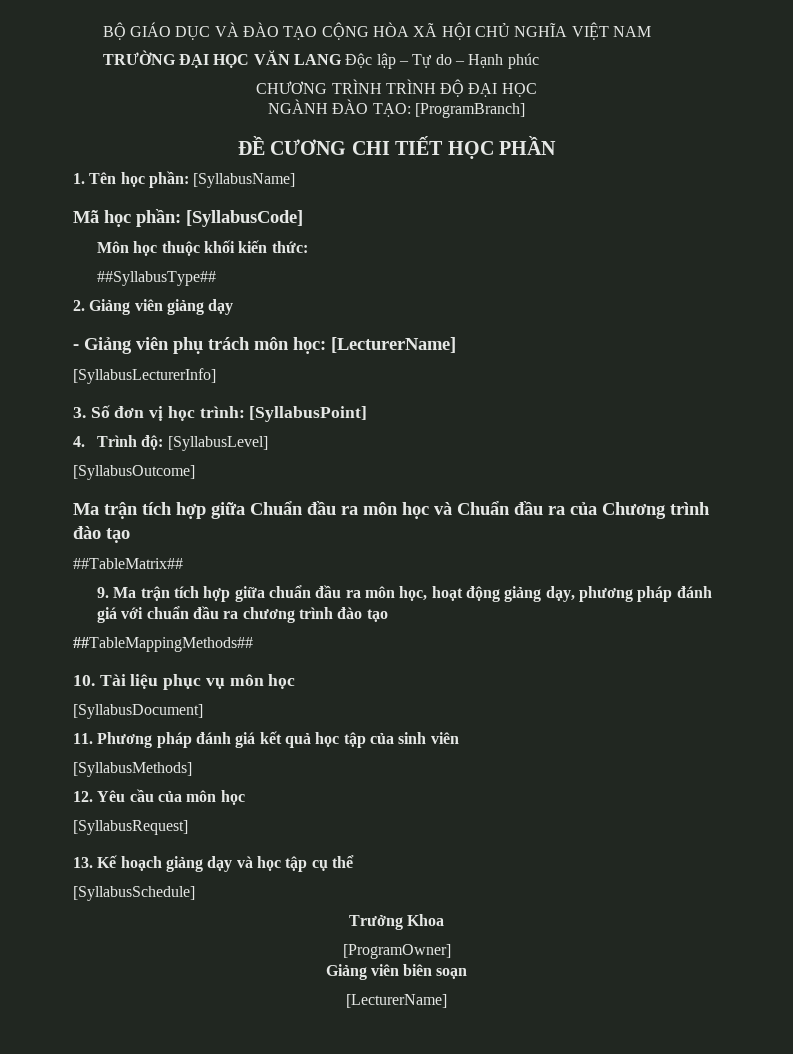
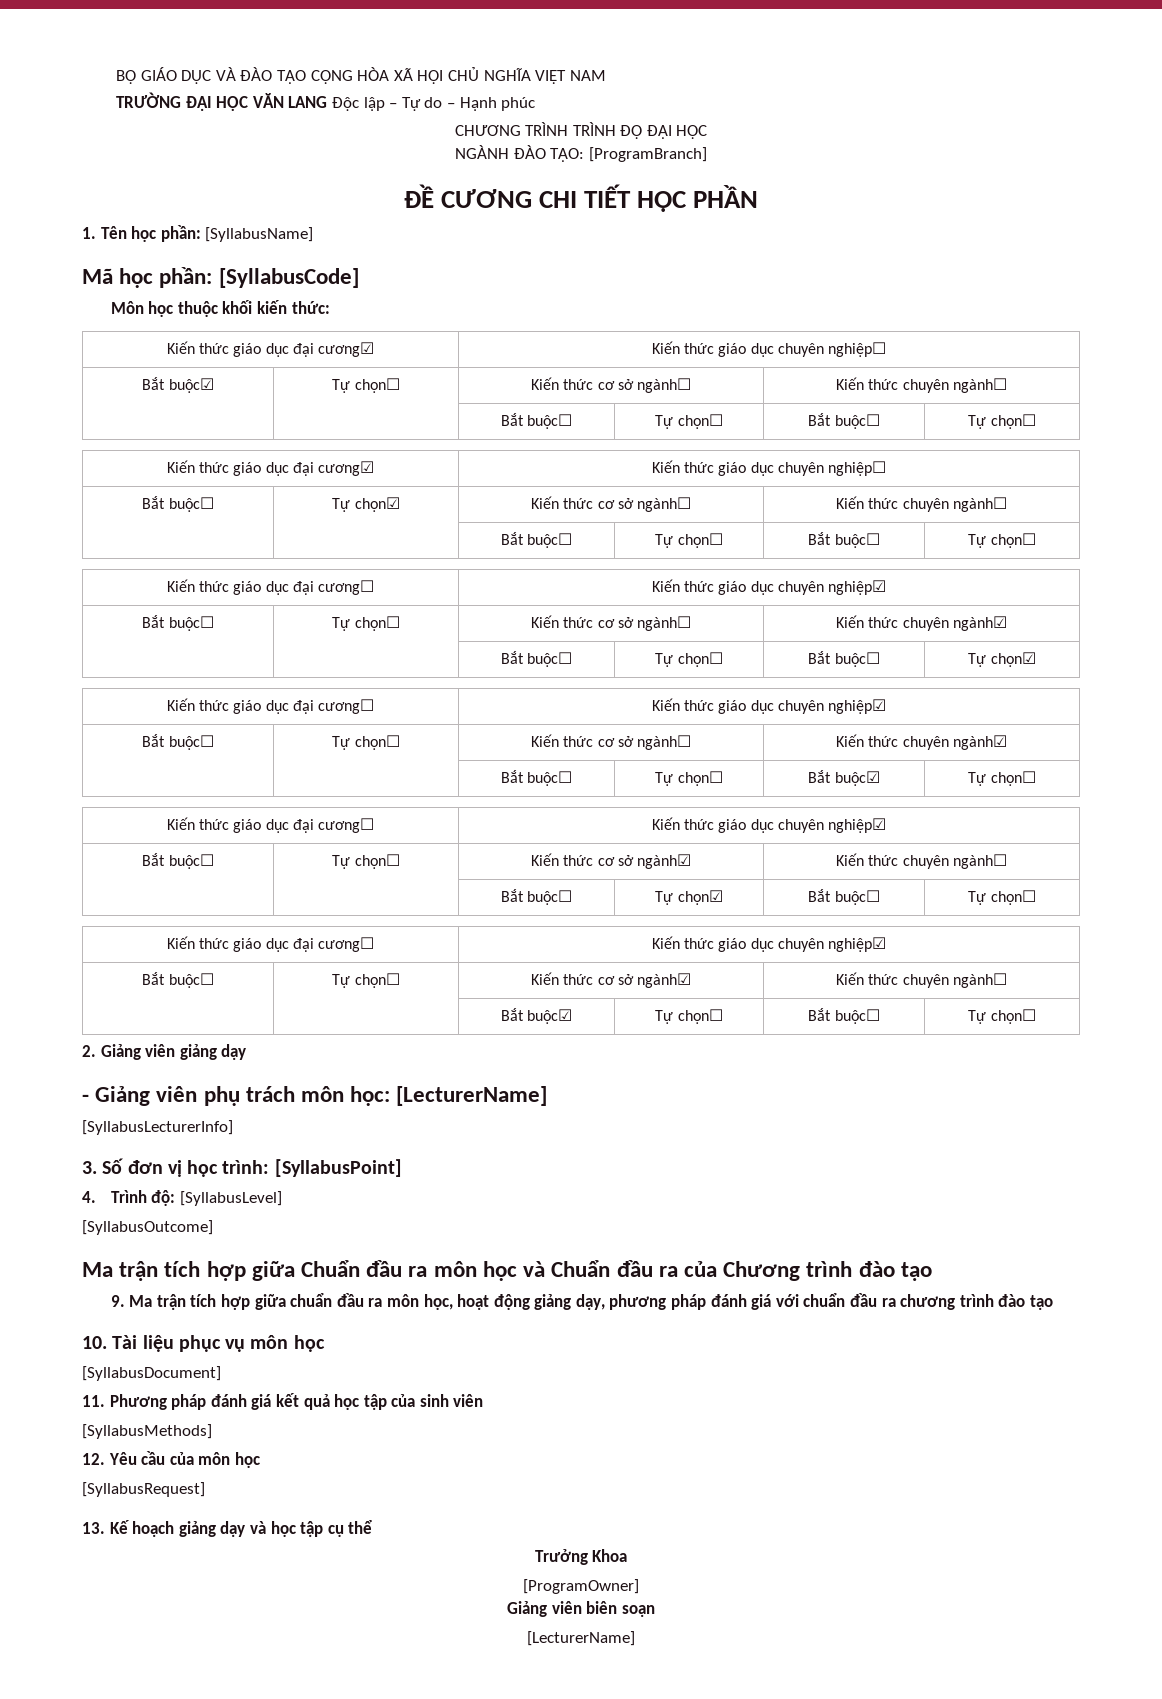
  Môn học thuộc khối kiến thức:
- ##SyllabusType##
+ Kiến thức giáo dục đại cương☑ | Kiến thức giáo dục chuyên nghiệp☐
+ Bắt buộc☑ | Tự chọn☐ | Kiến thức cơ sở ngành☐ | Kiến thức chuyên ngành☐
+ | | Bắt buộc☐ | Tự chọn☐ | Bắt buộc☐ | Tự chọn☐
+ Kiến thức giáo dục đại cương☑ | Kiến thức giáo dục chuyên nghiệp☐
+ Bắt buộc☐ | Tự chọn☑ | Kiến thức cơ sở ngành☐ | Kiến thức chuyên ngành☐
+ | | Bắt buộc☐ | Tự chọn☐ | Bắt buộc☐ | Tự chọn☐
+ Kiến thức giáo dục đại cương☐ | Kiến thức giáo dục chuyên nghiệp☑
+ Bắt buộc☐ | Tự chọn☐ | Kiến thức cơ sở ngành☐ | Kiến thức chuyên ngành☑
+ | | Bắt buộc☐ | Tự chọn☐ | Bắt buộc☐ | Tự chọn☑
+ Kiến thức giáo dục đại cương☐ | Kiến thức giáo dục chuyên nghiệp☑
+ Bắt buộc☐ | Tự chọn☐ | Kiến thức cơ sở ngành☐ | Kiến thức chuyên ngành☑
+ | | Bắt buộc☐ | Tự chọn☐ | Bắt buộc☑ | Tự chọn☐
+ Kiến thức giáo dục đại cương☐ | Kiến thức giáo dục chuyên nghiệp☑
+ Bắt buộc☐ | Tự chọn☐ | Kiến thức cơ sở ngành☑ | Kiến thức chuyên ngành☐
+ | | Bắt buộc☐ | Tự chọn☑ | Bắt buộc☐ | Tự chọn☐
+ Kiến thức giáo dục đại cương☐ | Kiến thức giáo dục chuyên nghiệp☑
+ Bắt buộc☐ | Tự chọn☐ | Kiến thức cơ sở ngành☑ | Kiến thức chuyên ngành☐
+ | | Bắt buộc☑ | Tự chọn☐ | Bắt buộc☐ | Tự chọn☐
- ##TableMatrix##
- ##TableMappingMethods##
- [SyllabusSchedule]

